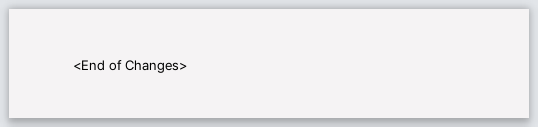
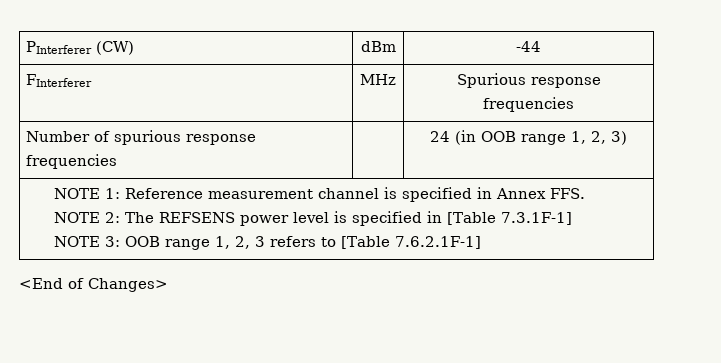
+ PInterferer (CW) | dBm | -44
+ FInterferer | MHz | Spurious response frequencies
+ Number of spurious response frequencies | | 24 (in OOB range 1, 2, 3)
+ NOTE 1: Reference measurement channel is specified in Annex FFS.
+ NOTE 2: The REFSENS power level is specified in [Table 7.3.1F-1]
+ NOTE 3: OOB range 1, 2, 3 refers to [Table 7.6.2.1F-1]

